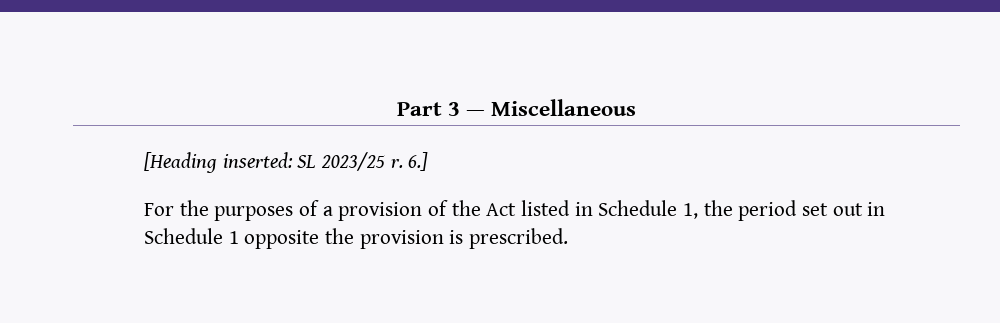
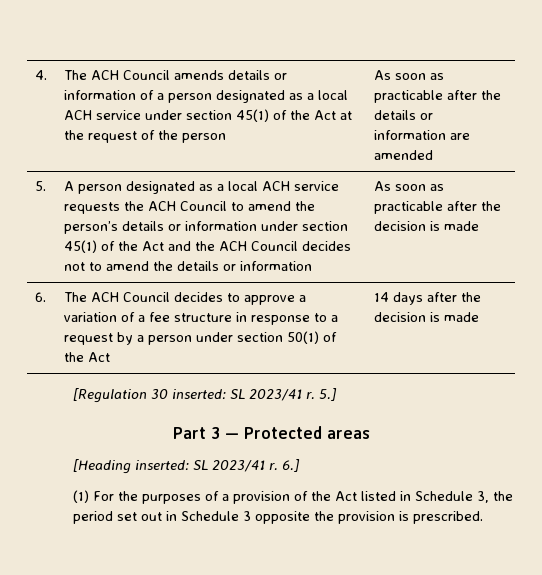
+ 4. | The ACH Council amends details or information of a person designated as a local ACH service under section 45(1) of the Act at the request of the person | As soon as practicable after the details or information are amended
+ 5. | A person designated as a local ACH service requests the ACH Council to amend the person’s details or information under section 45(1) of the Act and the ACH Council decides not to amend the details or information | As soon as practicable after the decision is made
+ 6. | The ACH Council decides to approve a variation of a fee structure in response to a request by a person under section 50(1) of the Act | 14 days after the decision is made
+ [Regulation 30 inserted: SL 2023/41 r. 5.]
- Part 3 — Miscellaneous
+ Part 3 — Protected areas
- [Heading inserted: SL 2023/25 r.
+ [Heading inserted: SL 2023/41 r.
- For the purposes of a provision of the Act listed in Schedule 1, the period set out in Schedule 1 opposite the provision is prescribed.
+ (1) For the purposes of a provision of the Act listed in Schedule 3, the period set out in Schedule 3 opposite the provision is prescribed.

